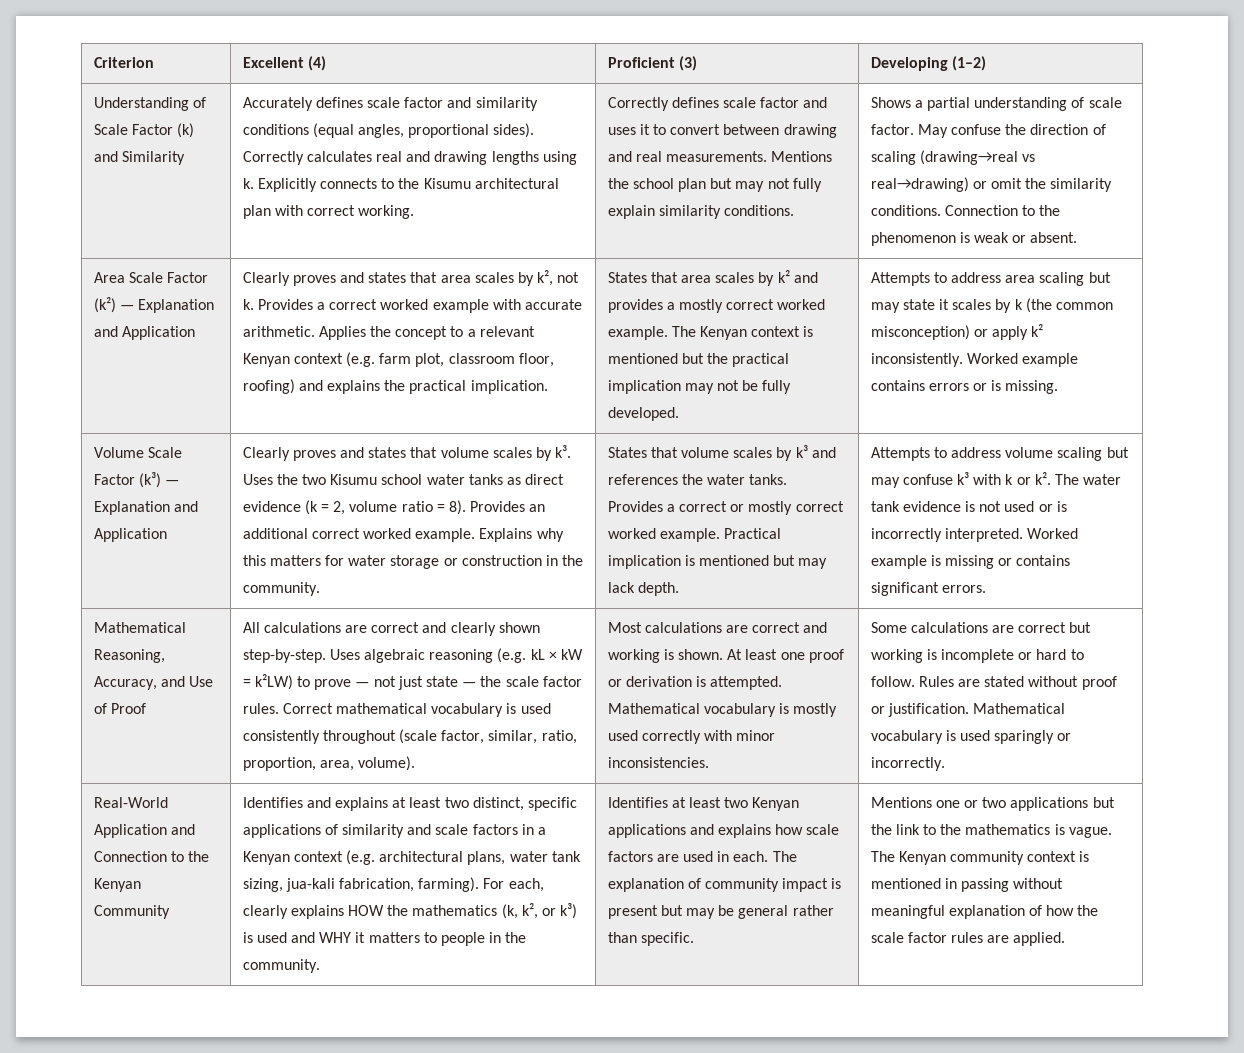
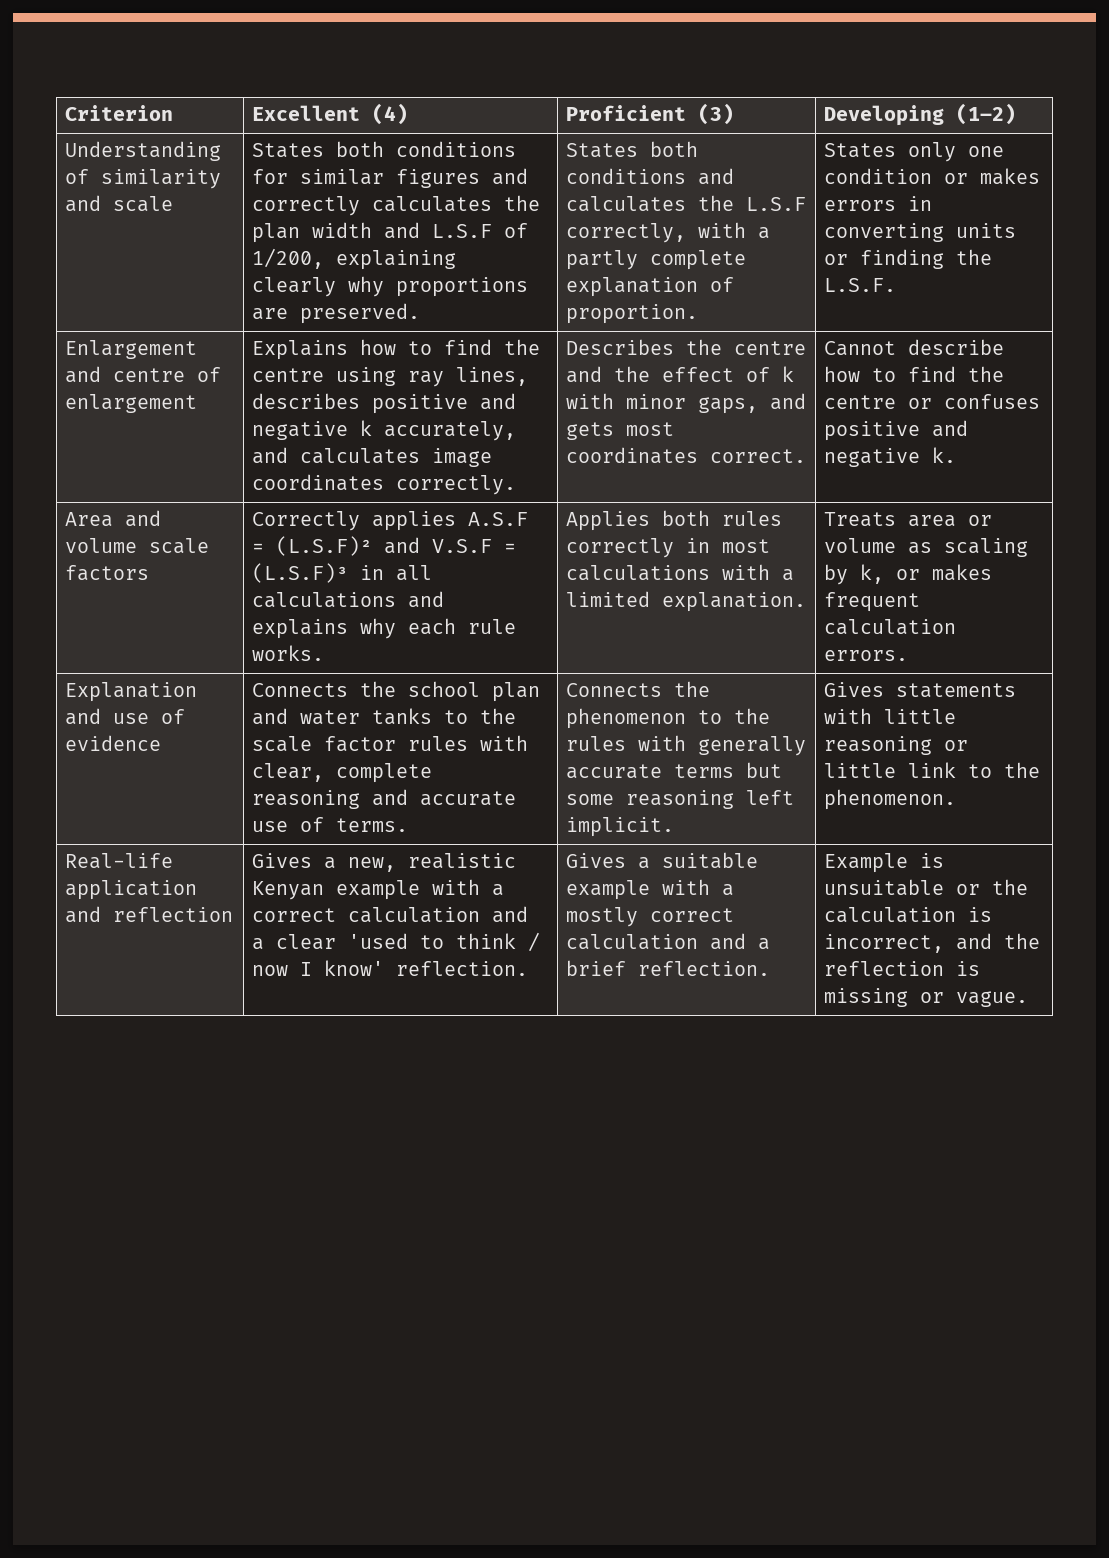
- Understanding of Scale Factor (k) and Similarity | Accurately defines scale factor and similarity conditions (equal angles, proportional sides). Correctly calculates real and drawing lengths using k. Explicitly connects to the Kisumu architectural plan with correct working. | Correctly defines scale factor and uses it to convert between drawing and real measurements. Mentions the school plan but may not fully explain similarity conditions. | Shows a partial understanding of scale factor. May confuse the direction of scaling (drawing→real vs real→drawing) or omit the similarity conditions. Connection to the phenomenon is weak or absent.
- Area Scale Factor (k²) — Explanation and Application | Clearly proves and states that area scales by k², not k. Provides a correct worked example with accurate arithmetic. Applies the concept to a relevant Kenyan context (e.g. farm plot, classroom floor, roofing) and explains the practical implication. | States that area scales by k² and provides a mostly correct worked example. The Kenyan context is mentioned but the practical implication may not be fully developed. | Attempts to address area scaling but may state it scales by k (the common misconception) or apply k² inconsistently. Worked example contains errors or is missing.
- Volume Scale Factor (k³) — Explanation and Application | Clearly proves and states that volume scales by k³. Uses the two Kisumu school water tanks as direct evidence (k = 2, volume ratio = 8). Provides an additional correct worked example. Explains why this matters for water storage or construction in the community. | States that volume scales by k³ and references the water tanks. Provides a correct or mostly correct worked example. Practical implication is mentioned but may lack depth. | Attempts to address volume scaling but may confuse k³ with k or k². The water tank evidence is not used or is incorrectly interpreted. Worked example is missing or contains significant errors.
- Mathematical Reasoning, Accuracy, and Use of Proof | All calculations are correct and clearly shown step-by-step. Uses algebraic reasoning (e.g. kL × kW = k²LW) to prove — not just state — the scale factor rules. Correct mathematical vocabulary is used consistently throughout (scale factor, similar, ratio, proportion, area, volume). | Most calculations are correct and working is shown. At least one proof or derivation is attempted. Mathematical vocabulary is mostly used correctly with minor inconsistencies. | Some calculations are correct but working is incomplete or hard to follow. Rules are stated without proof or justification. Mathematical vocabulary is used sparingly or incorrectly.
- Real-World Application and Connection to the Kenyan Community | Identifies and explains at least two distinct, specific applications of similarity and scale factors in a Kenyan context (e.g. architectural plans, water tank sizing, jua-kali fabrication, farming). For each, clearly explains HOW the mathematics (k, k², or k³) is used and WHY it matters to people in the community. | Identifies at least two Kenyan applications and explains how scale factors are used in each. The explanation of community impact is present but may be general rather than specific. | Mentions one or two applications but the link to the mathematics is vague. The Kenyan community context is mentioned in passing without meaningful explanation of how the scale factor rules are applied.
+ Understanding of similarity and scale | States both conditions for similar figures and correctly calculates the plan width and L.S.F of 1/200, explaining clearly why proportions are preserved. | States both conditions and calculates the L.S.F correctly, with a partly complete explanation of proportion. | States only one condition or makes errors in converting units or finding the L.S.F.
+ Enlargement and centre of enlargement | Explains how to find the centre using ray lines, describes positive and negative k accurately, and calculates image coordinates correctly. | Describes the centre and the effect of k with minor gaps, and gets most coordinates correct. | Cannot describe how to find the centre or confuses positive and negative k.
+ Area and volume scale factors | Correctly applies A.S.F = (L.S.F)² and V.S.F = (L.S.F)³ in all calculations and explains why each rule works. | Applies both rules correctly in most calculations with a limited explanation. | Treats area or volume as scaling by k, or makes frequent calculation errors.
+ Explanation and use of evidence | Connects the school plan and water tanks to the scale factor rules with clear, complete reasoning and accurate use of terms. | Connects the phenomenon to the rules with generally accurate terms but some reasoning left implicit. | Gives statements with little reasoning or little link to the phenomenon.
+ Real-life application and reflection | Gives a new, realistic Kenyan example with a correct calculation and a clear 'used to think / now I know' reflection. | Gives a suitable example with a mostly correct calculation and a brief reflection. | Example is unsuitable or the calculation is incorrect, and the reflection is missing or vague.

